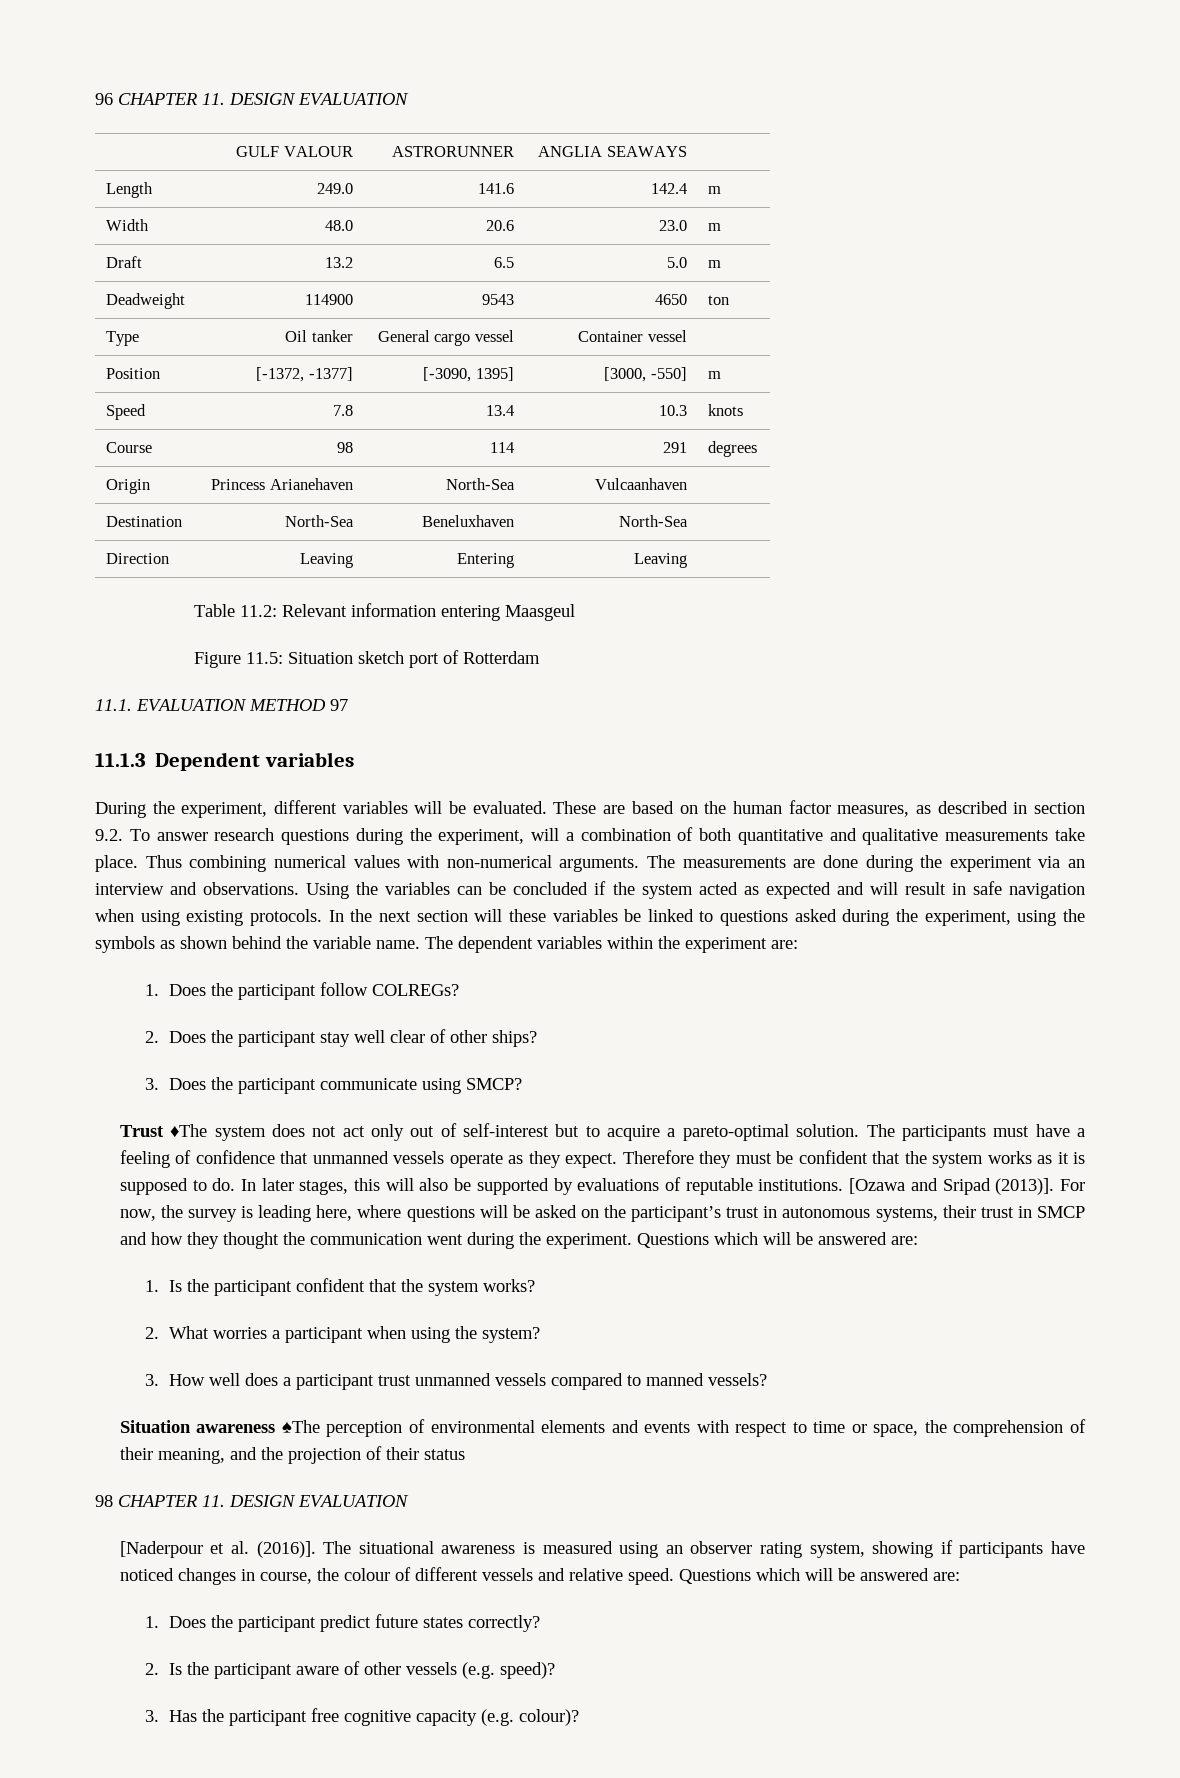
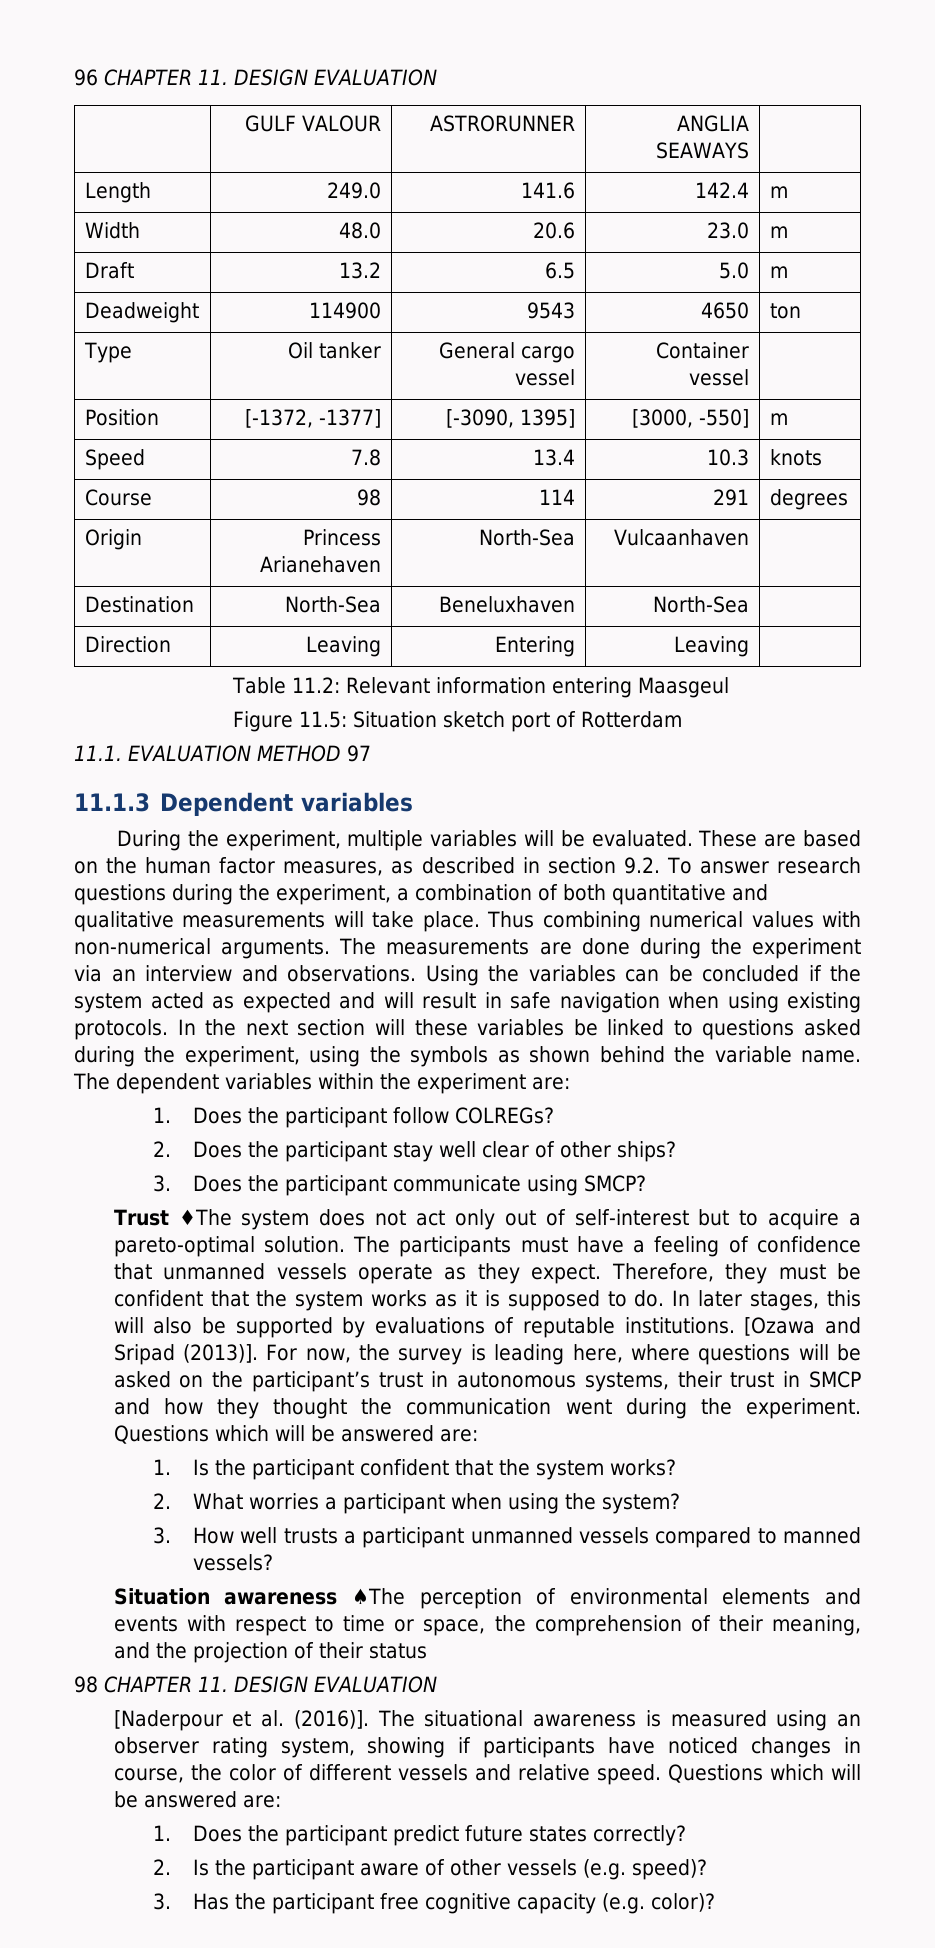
- During the experiment, different variables will be evaluated.
+ During the experiment, multiple variables will be evaluated.
- These are based on the human factor measures, as described in section 9.2. To answer research questions during the experiment, will a combination of both quantitative and qualitative measurements take place.
+ These are based on the human factor measures, as described in section 9.2. To answer research questions during the experiment, a combination of both quantitative and qualitative measurements will take place.
- Therefore they must be confident that the system works as it is supposed to do.
+ Therefore, they must be confident that the system works as it is supposed to do.
- 3. How well does a participant trust unmanned vessels compared to manned vessels?
+ 3. How well trusts a participant unmanned vessels compared to manned vessels?
- The situational awareness is measured using an observer rating system, showing if participants have noticed changes in course, the colour of different vessels and relative speed.
+ The situational awareness is measured using an observer rating system, showing if participants have noticed changes in course, the color of different vessels and relative speed.
- 3. Has the participant free cognitive capacity (e.g. colour)?
+ 3. Has the participant free cognitive capacity (e.g. color)?

